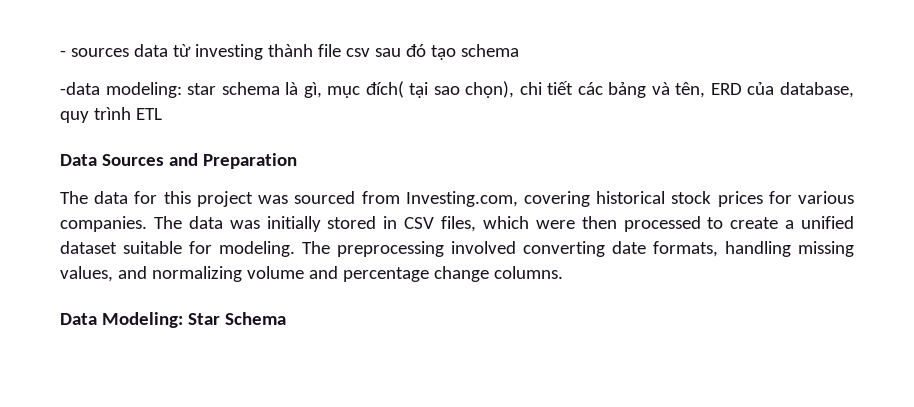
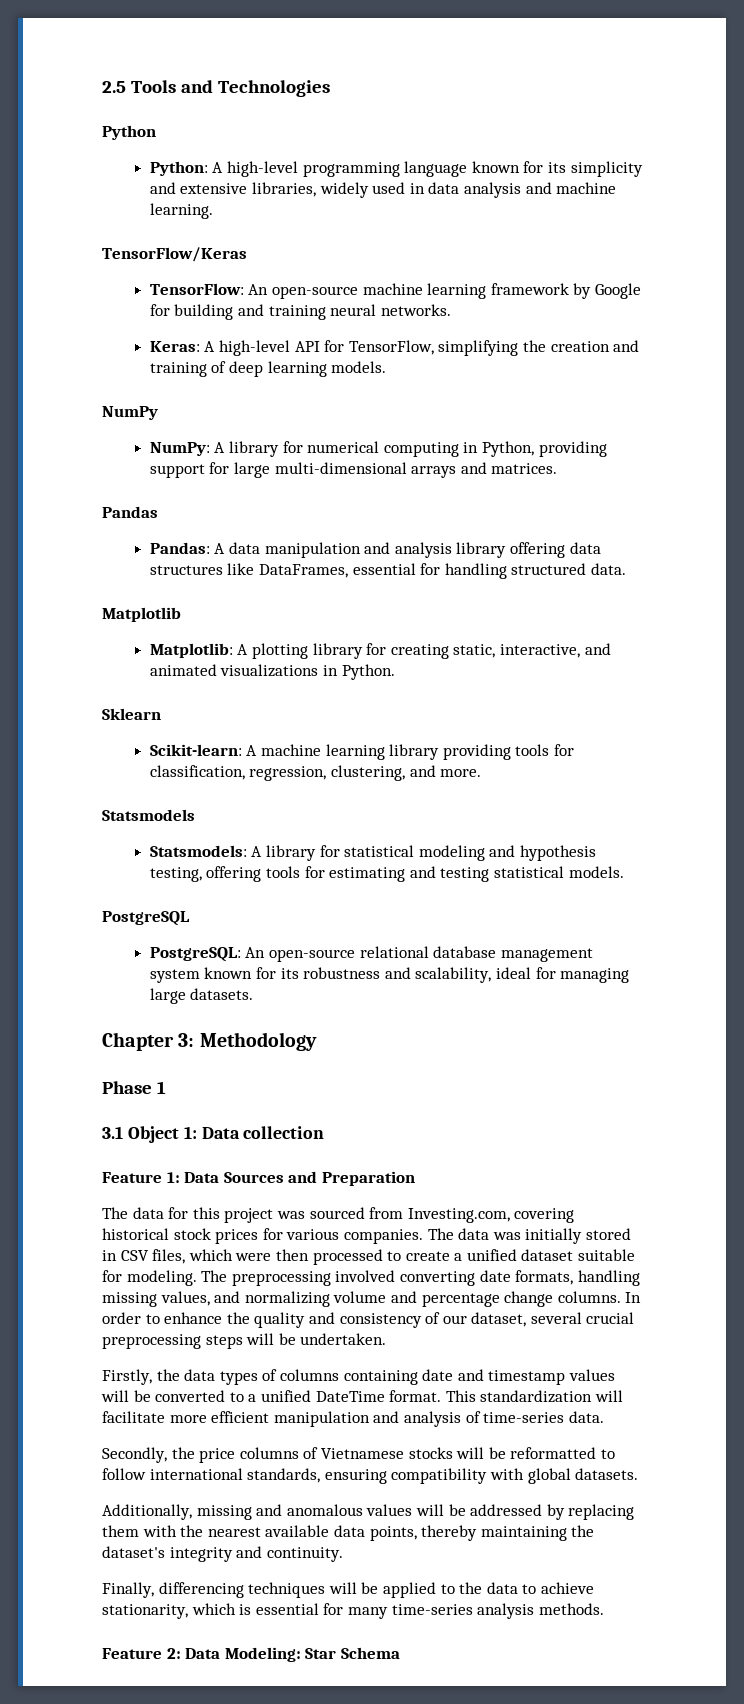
- - sources data từ investing thành file csv sau đó tạo schema
- -data modeling: star schema là gì, mục đích( tại sao chọn), chi tiết các bảng và tên, ERD của database, quy trình ETL
- Data Sources and Preparation
+ 2.5 Tools and Technologies
+ Python
+ Python: A high-level programming language known for its simplicity and extensive libraries, widely used in data analysis and machine learning.
+ TensorFlow/Keras
+ TensorFlow: An open-source machine learning framework by Google for building and training neural networks.
+ Keras: A high-level API for TensorFlow, simplifying the creation and training of deep learning models.
+ NumPy
+ NumPy: A library for numerical computing in Python, providing support for large multi-dimensional arrays and matrices.
+ Pandas
+ Pandas: A data manipulation and analysis library offering data structures like DataFrames, essential for handling structured data.
+ Matplotlib
+ Matplotlib: A plotting library for creating static, interactive, and animated visualizations in Python.
+ Sklearn
+ Scikit-learn: A machine learning library providing tools for classification, regression, clustering, and more.
+ Statsmodels
+ Statsmodels: A library for statistical modeling and hypothesis testing, offering tools for estimating and testing statistical models.
+ PostgreSQL
+ PostgreSQL: An open-source relational database management system known for its robustness and scalability, ideal for managing large datasets.
+ Chapter 3: Methodology
+ Phase 1
+ 3.1 Object 1: Data collection
+ Feature 1: Data Sources and Preparation
- The preprocessing involved converting date formats, handling missing values, and normalizing volume and percentage change columns.
- Data Modeling: Star Schema
+ The preprocessing involved converting date formats, handling missing values, and normalizing volume and percentage change columns. In order to enhance the quality and consistency of our dataset, several crucial preprocessing steps will be undertaken.
+ Firstly, the data types of columns containing date and timestamp values will be converted to a unified DateTime format. This standardization will facilitate more efficient manipulation and analysis of time-series data.
+ Secondly, the price columns of Vietnamese stocks will be reformatted to follow international standards, ensuring compatibility with global datasets.
+ Additionally, missing and anomalous values will be addressed by replacing them with the nearest available data points, thereby maintaining the dataset's integrity and continuity.
+ Finally, differencing techniques will be applied to the data to achieve stationarity, which is essential for many time-series analysis methods.
+ Feature 2: Data Modeling: Star Schema

